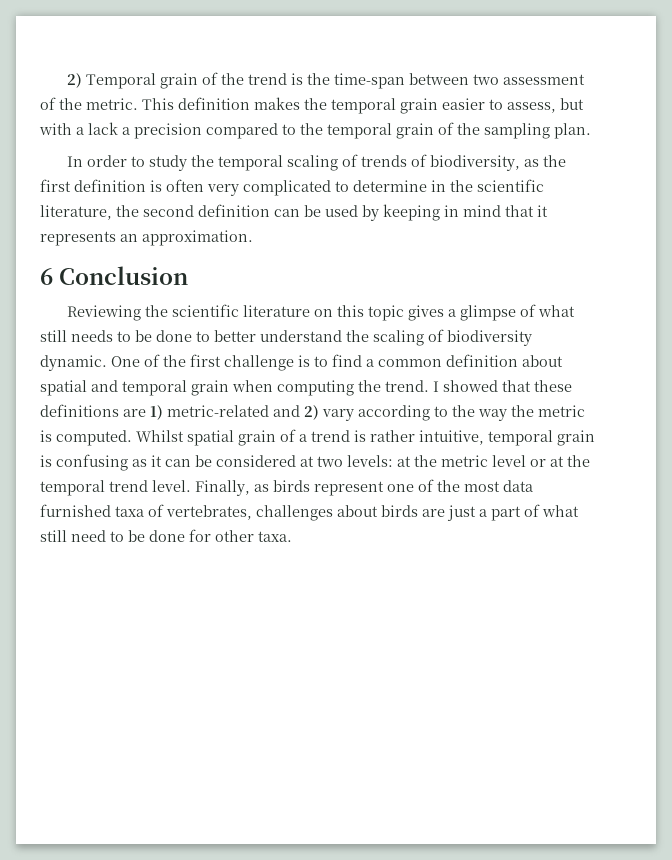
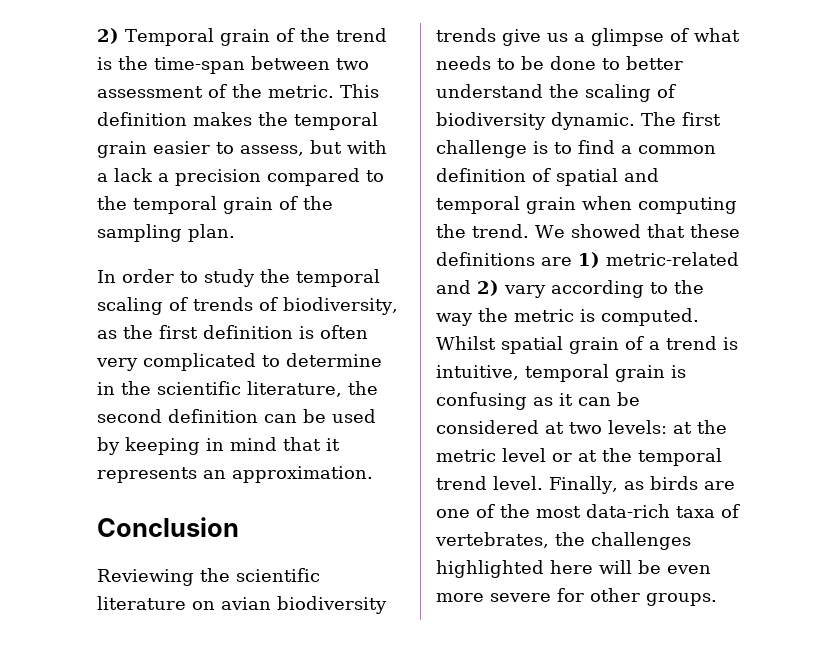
- 6 Conclusion
+ Conclusion
- Reviewing the scientific literature on this topic gives a glimpse of what still needs to be done to better understand the scaling of biodiversity dynamic.
+ Reviewing the scientific literature on avian biodiversity trends give us a glimpse of what needs to be done to better understand the scaling of biodiversity dynamic.
- One of the first challenge is to find a common definition about spatial and temporal grain when computing the trend.
+ The first challenge is to find a common definition of spatial and temporal grain when computing the trend.
- I showed that these definitions are 1) metric-related and 2) vary according to the way the metric is computed.
+ We showed that these definitions are 1) metric-related and 2) vary according to the way the metric is computed.
- Whilst spatial grain of a trend is rather intuitive, temporal grain is confusing as it can be considered at two levels: at the metric level or at the temporal trend level.
+ Whilst spatial grain of a trend is intuitive, temporal grain is confusing as it can be considered at two levels: at the metric level or at the temporal trend level.
- Finally, as birds represent one of the most data furnished taxa of vertebrates, challenges about birds are just a part of what still need to be done for other taxa.
+ Finally, as birds are one of the most data-rich taxa of vertebrates, the challenges highlighted here will be even more severe for other groups.

